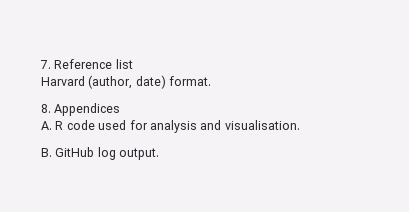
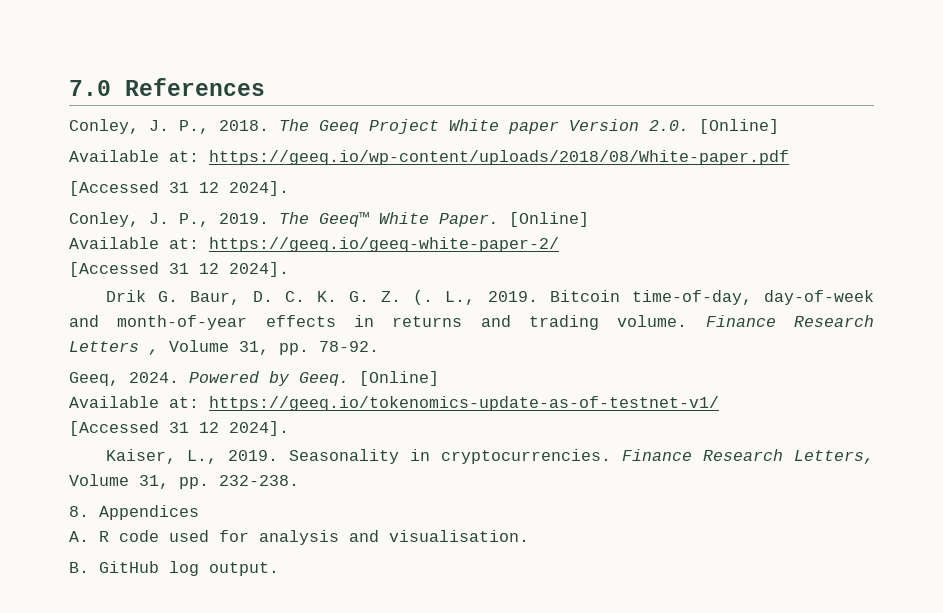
- 7. Reference list
- Harvard (author, date) format.
+ 7.0 References
+ Conley, J. P., 2018. The Geeq Project White paper Version 2.0. [Online]
+ Available at: https://geeq.io/wp-content/uploads/2018/08/White-paper.pdf
+ [Accessed 31 12 2024].
+ Conley, J. P., 2019. The Geeq™ White Paper. [Online]
+ Available at: https://geeq.io/geeq-white-paper-2/
+ [Accessed 31 12 2024].
+ Drik G. Baur, D. C. K. G. Z. (. L., 2019. Bitcoin time-of-day, day-of-week and month-of-year effects in returns and trading volume. Finance Research Letters , Volume 31, pp. 78-92.
+ Geeq, 2024. Powered by Geeq. [Online]
+ Available at: https://geeq.io/tokenomics-update-as-of-testnet-v1/
+ [Accessed 31 12 2024].
+ Kaiser, L., 2019. Seasonality in cryptocurrencies. Finance Research Letters, Volume 31, pp. 232-238.

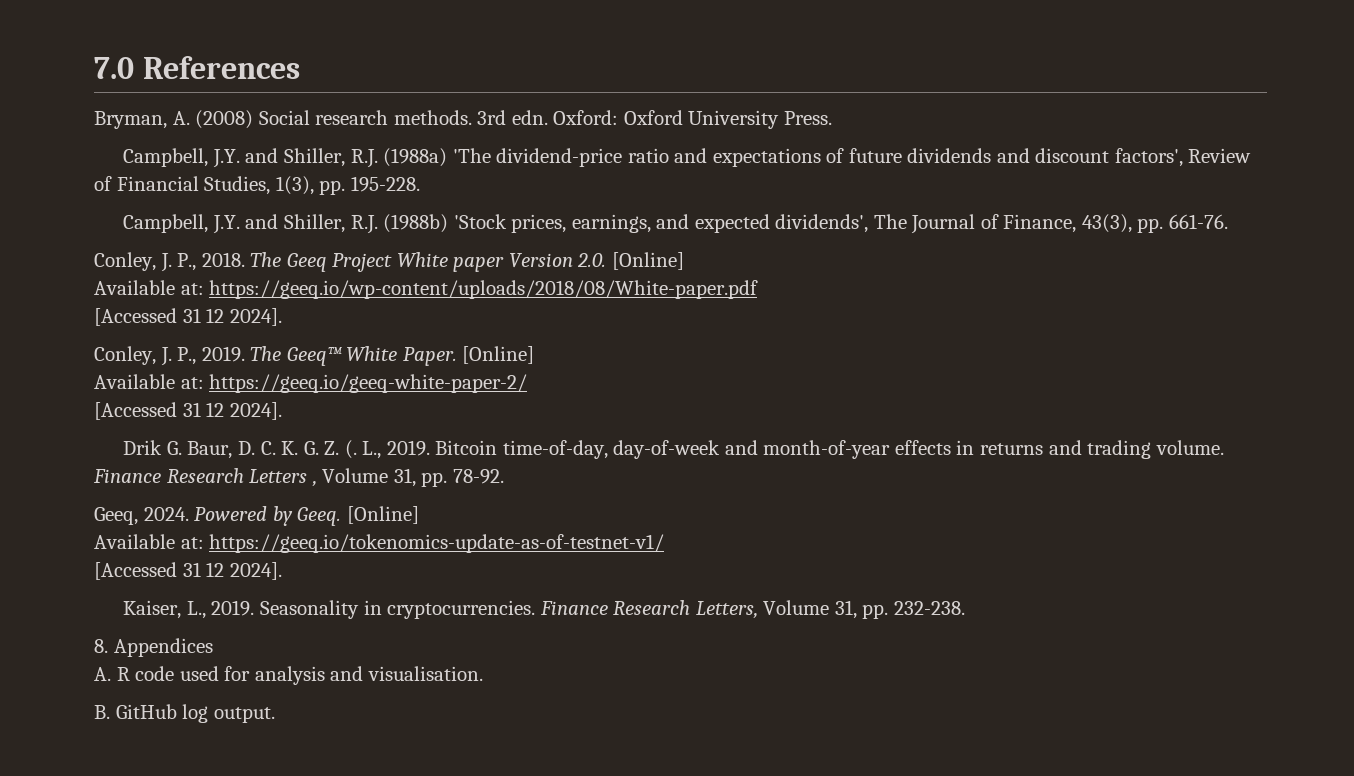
+ Bryman, A. (2008) Social research methods. 3rd edn. Oxford: Oxford University Press.
+ Campbell, J.Y. and Shiller, R.J. (1988a) 'The dividend-price ratio and expectations of future dividends and discount factors', Review of Financial Studies, 1(3), pp. 195-228.
+ Campbell, J.Y. and Shiller, R.J. (1988b) 'Stock prices, earnings, and expected dividends', The Journal of Finance, 43(3), pp. 661-76.

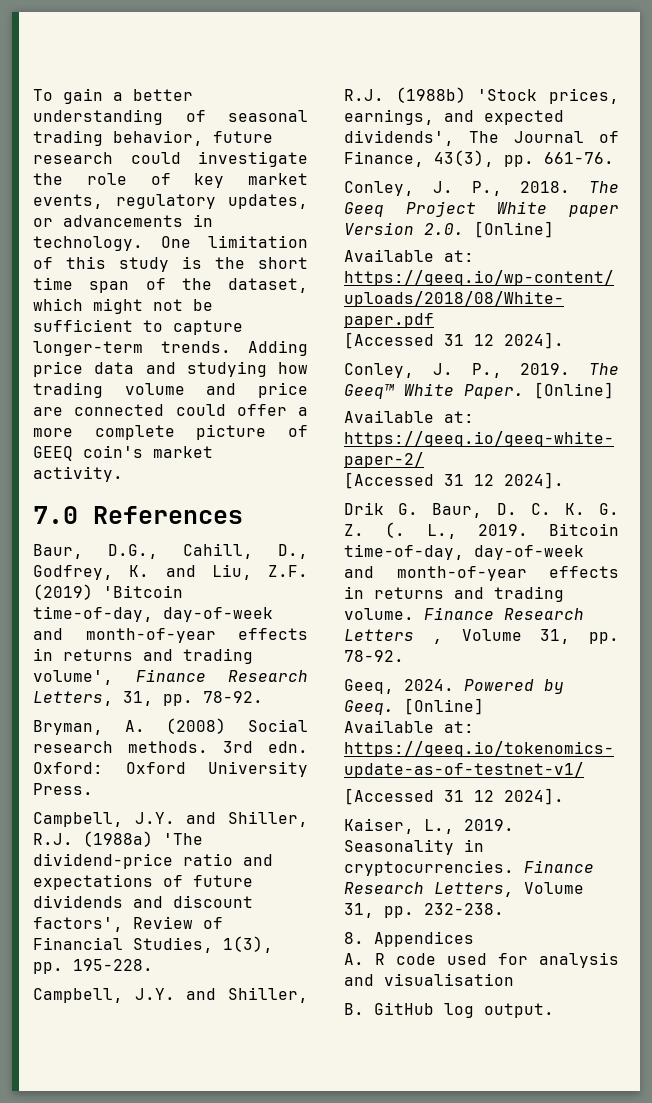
+ To gain a better understanding of seasonal trading behavior, future research could investigate the role of key market events, regulatory updates, or advancements in technology. One limitation of this study is the short time span of the dataset, which might not be sufficient to capture longer-term trends. Adding price data and studying how trading volume and price are connected could offer a more complete picture of GEEQ coin's market activity.
  7.0 References
+ Baur, D.G., Cahill, D., Godfrey, K. and Liu, Z.F. (2019) 'Bitcoin time-of-day, day-of-week and month-of-year effects in returns and trading volume', Finance Research Letters, 31, pp. 78-92.
- A. R code used for analysis and visualisation.
+ A. R code used for analysis and visualisation

